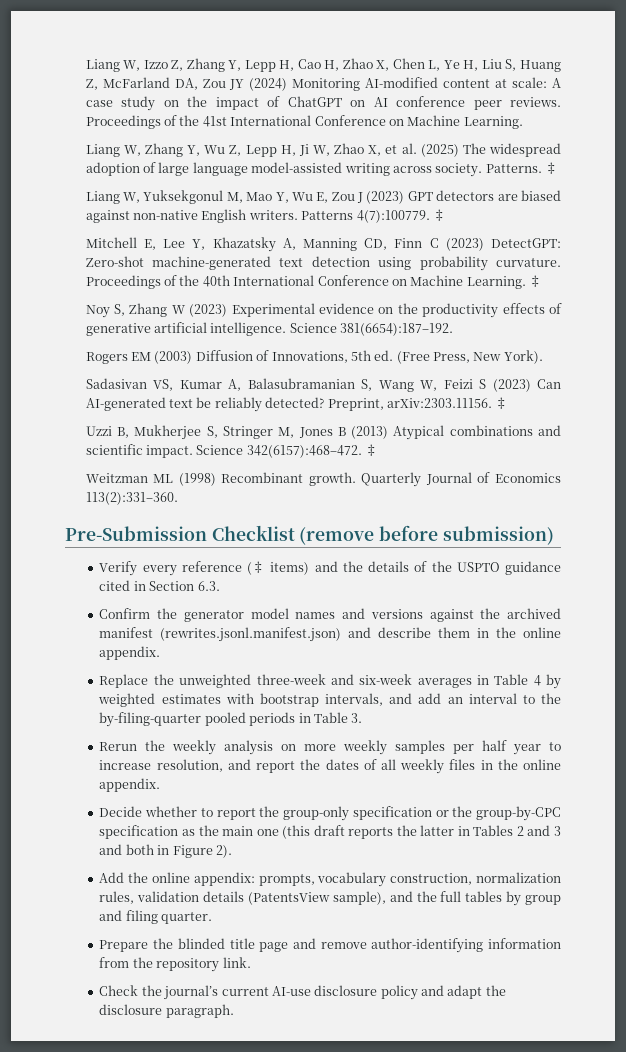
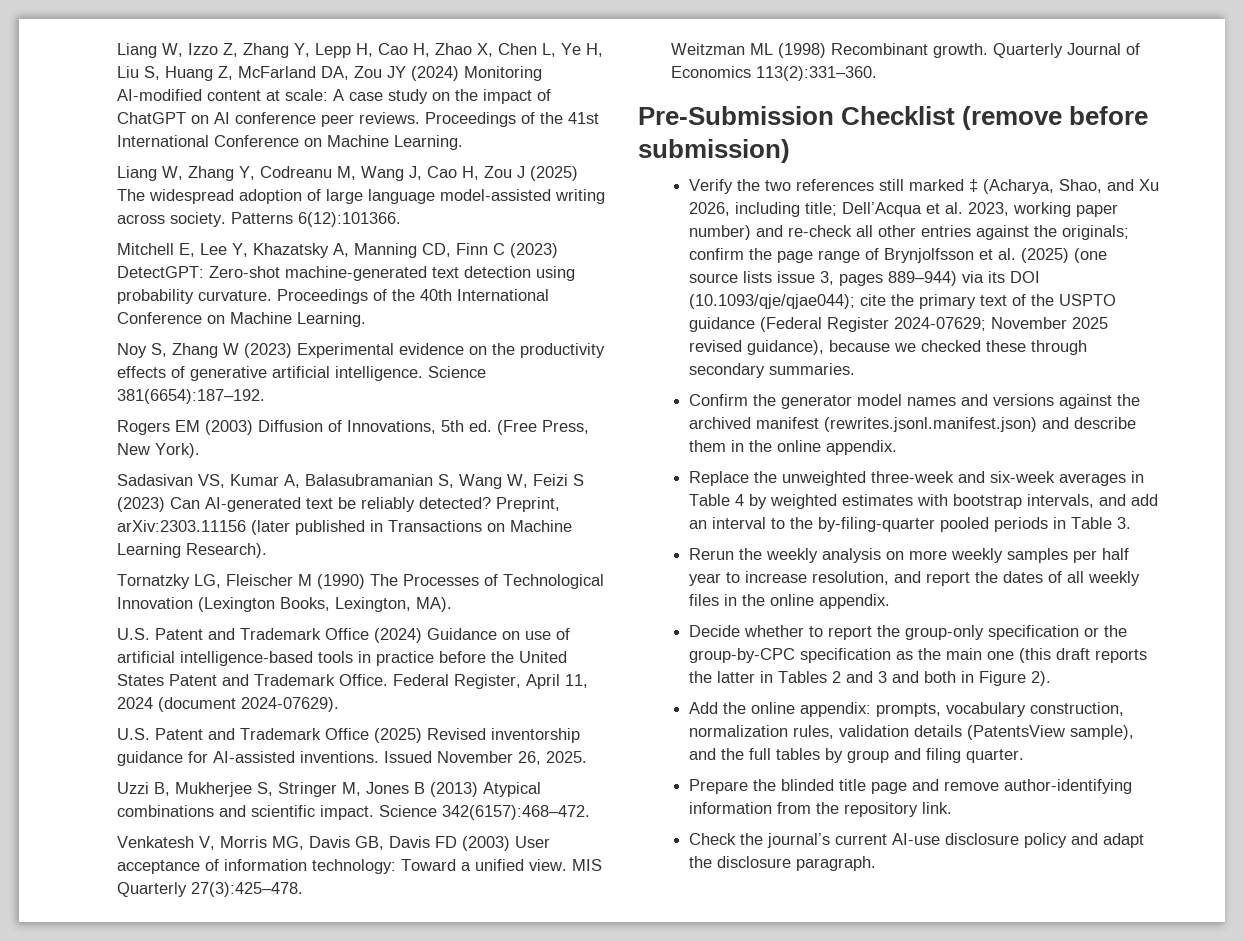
- Liang W, Zhang Y, Wu Z, Lepp H, Ji W, Zhao X, et al. (2025) The widespread adoption of large language model-assisted writing across society.
+ Liang W, Zhang Y, Codreanu M, Wang J, Cao H, Zou J (2025) The widespread adoption of large language model-assisted writing across society.
- Patterns. ‡
- Liang W, Yuksekgonul M, Mao Y, Wu E, Zou J (2023) GPT detectors are biased against non-native English writers. Patterns 4(7):100779. ‡
+ Patterns 6(12):101366.
- Proceedings of the 40th International Conference on Machine Learning. ‡
+ Proceedings of the 40th International Conference on Machine Learning.
- Preprint, arXiv:2303.11156. ‡
+ Preprint, arXiv:2303.11156 (later published in Transactions on Machine Learning Research).
+ Tornatzky LG, Fleischer M (1990) The Processes of Technological Innovation (Lexington Books, Lexington, MA).
+ U.S. Patent and Trademark Office (2024) Guidance on use of artificial intelligence-based tools in practice before the United States Patent and Trademark Office. Federal Register, April 11, 2024 (document 2024-07629).
+ U.S. Patent and Trademark Office (2025) Revised inventorship guidance for AI-assisted inventions. Issued November 26, 2025.
- Science 342(6157):468–472. ‡
+ Science 342(6157):468–472.
+ Venkatesh V, Morris MG, Davis GB, Davis FD (2003) User acceptance of information technology: Toward a unified view. MIS Quarterly 27(3):425–478.
- Verify every reference (‡ items) and the details of the USPTO guidance cited in Section 6.3.
+ Verify the two references still marked ‡ (Acharya, Shao, and Xu 2026, including title; Dell’Acqua et al. 2023, working paper number) and re-check all other entries against the originals; confirm the page range of Brynjolfsson et al. (2025) (one source lists issue 3, pages 889–944) via its DOI (10.1093/qje/qjae044); cite the primary text of the USPTO guidance (Federal Register 2024-07629; November 2025 revised guidance), because we checked these through secondary summaries.

